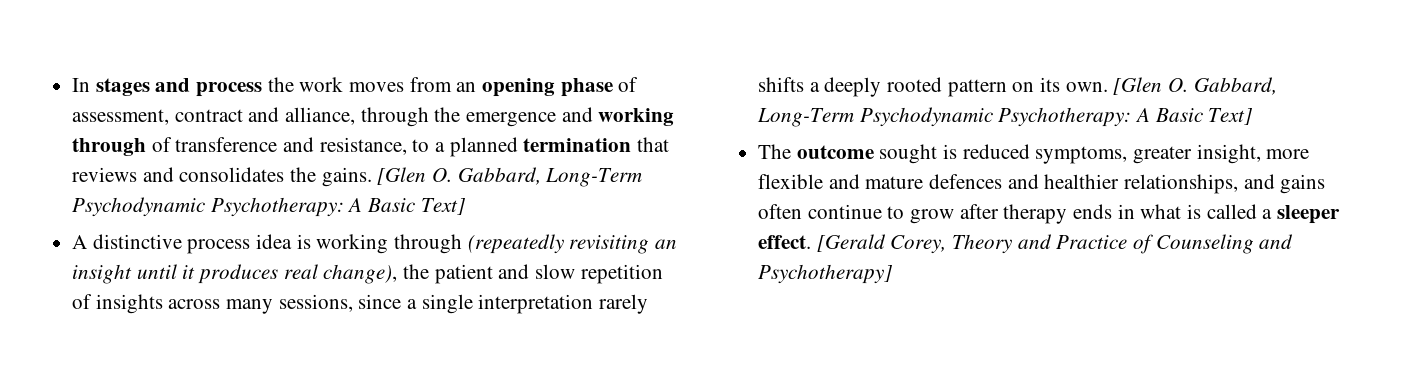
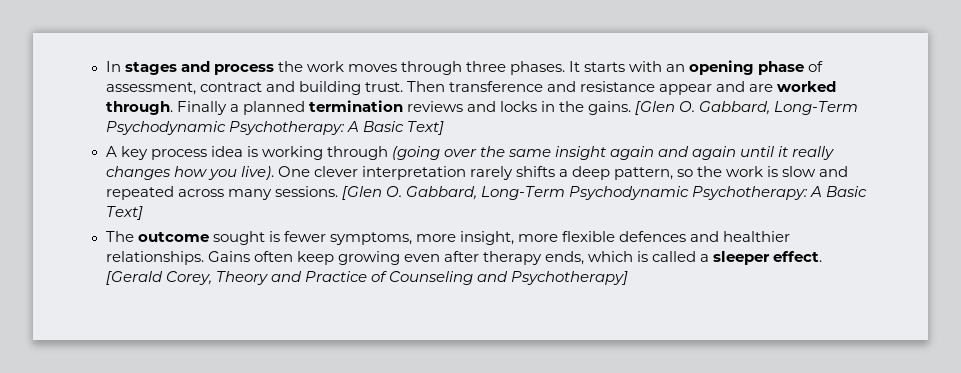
- In stages and process the work moves from an opening phase of assessment, contract and alliance, through the emergence and working through of transference and resistance, to a planned termination that reviews and consolidates the gains.
+ In stages and process the work moves through three phases. It starts with an opening phase of assessment, contract and building trust. Then transference and resistance appear and are worked through. Finally a planned termination reviews and locks in the gains.
- A distinctive process idea is working through (repeatedly revisiting an insight until it produces real change), the patient and slow repetition of insights across many sessions, since a single interpretation rarely shifts a deeply rooted pattern on its own.
+ A key process idea is working through (going over the same insight again and again until it really changes how you live). One clever interpretation rarely shifts a deep pattern, so the work is slow and repeated across many sessions.
- The outcome sought is reduced symptoms, greater insight, more flexible and mature defences and healthier relationships, and gains often continue to grow after therapy ends in what is called a sleeper effect.
+ The outcome sought is fewer symptoms, more insight, more flexible defences and healthier relationships. Gains often keep growing even after therapy ends, which is called a sleeper effect.

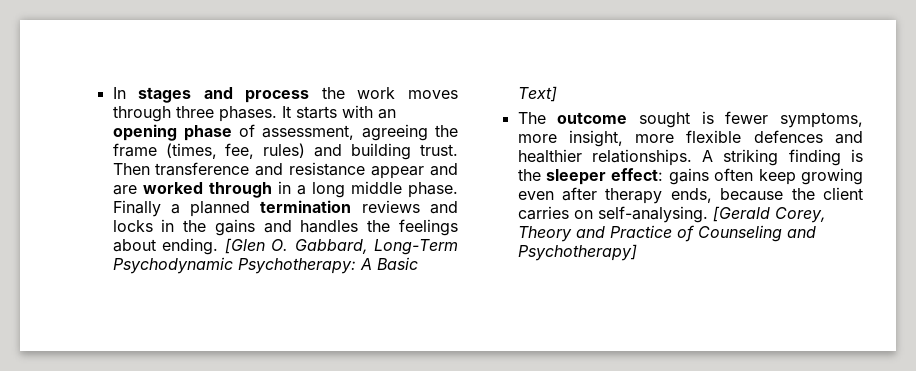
- It starts with an opening phase of assessment, contract and building trust.
+ It starts with an opening phase of assessment, agreeing the frame (times, fee, rules) and building trust.
- Then transference and resistance appear and are worked through.
+ Then transference and resistance appear and are worked through in a long middle phase.
- Finally a planned termination reviews and locks in the gains. [Glen O. Gabbard, Long-Term Psychodynamic Psychotherapy: A Basic Text]
- A key process idea is working through (going over the same insight again and again until it really changes how you live). One clever interpretation rarely shifts a deep pattern, so the work is slow and repeated across many sessions.
+ Finally a planned termination reviews and locks in the gains and handles the feelings about ending.
- Gains often keep growing even after therapy ends, which is called a sleeper effect.
+ A striking finding is the sleeper effect: gains often keep growing even after therapy ends, because the client carries on self-analysing.

